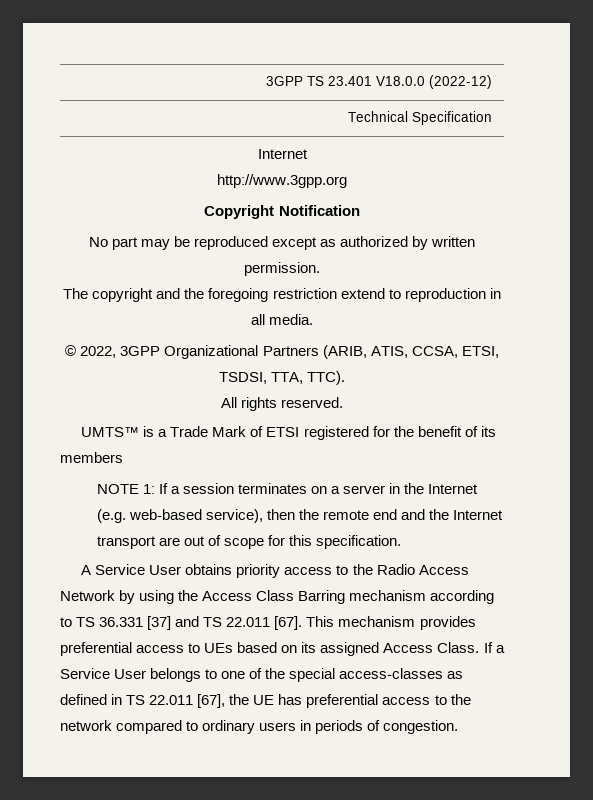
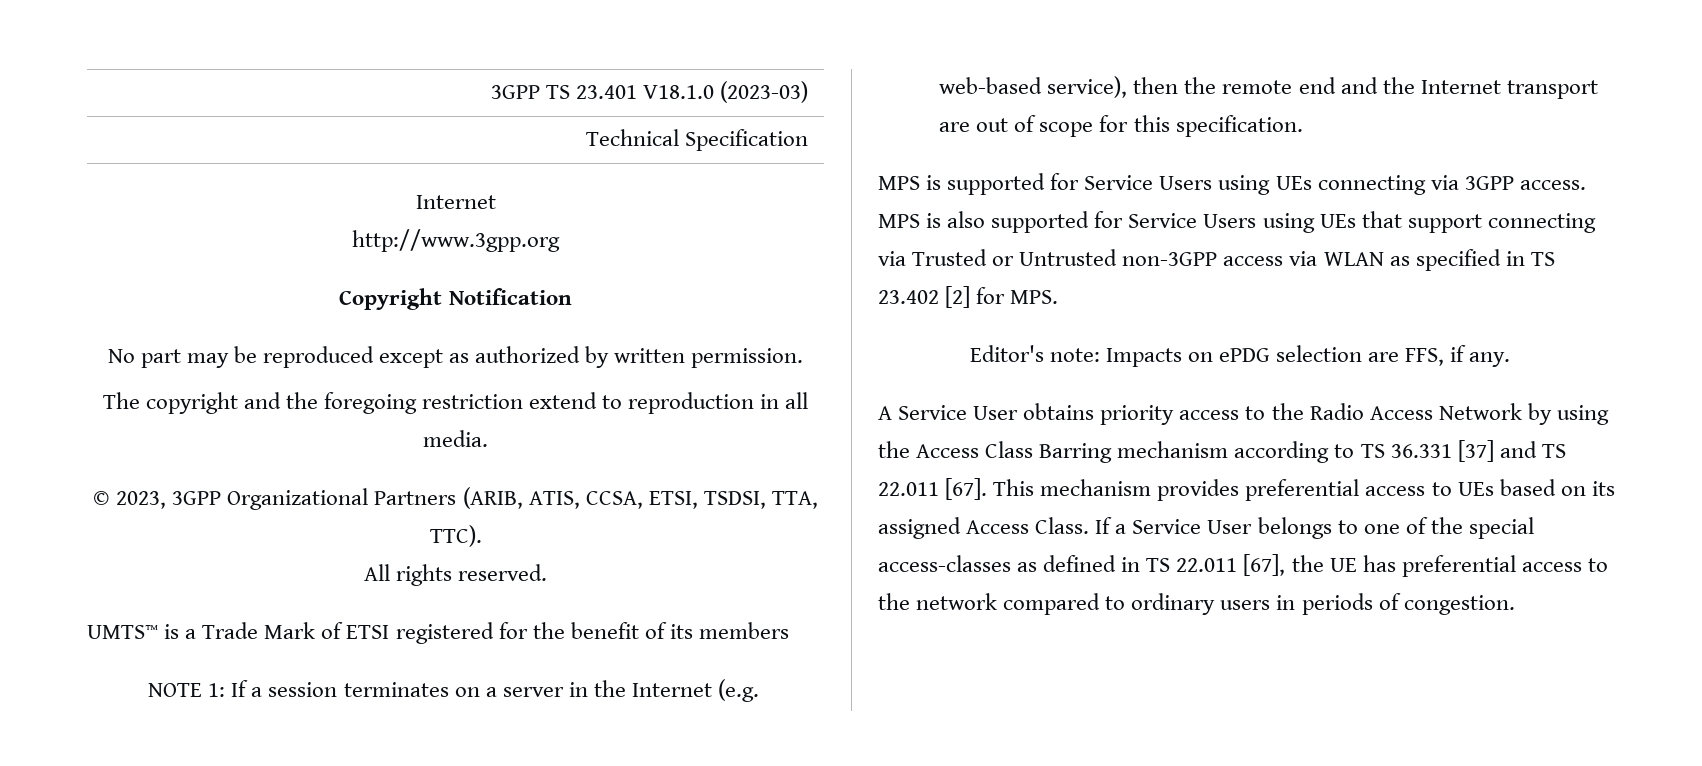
- 3GPP TS 23.401 V18.0.0 (2022-12)
+ 3GPP TS 23.401 V18.1.0 (2023-03)
- © 2022, 3GPP Organizational Partners (ARIB, ATIS, CCSA, ETSI, TSDSI, TTA, TTC).
+ © 2023, 3GPP Organizational Partners (ARIB, ATIS, CCSA, ETSI, TSDSI, TTA, TTC).
+ MPS is supported for Service Users using UEs connecting via 3GPP access. MPS is also supported for Service Users using UEs that support connecting via Trusted or Untrusted non-3GPP access via WLAN as specified in TS 23.402 [2] for MPS.
+ Editor's note: Impacts on ePDG selection are FFS, if any.

